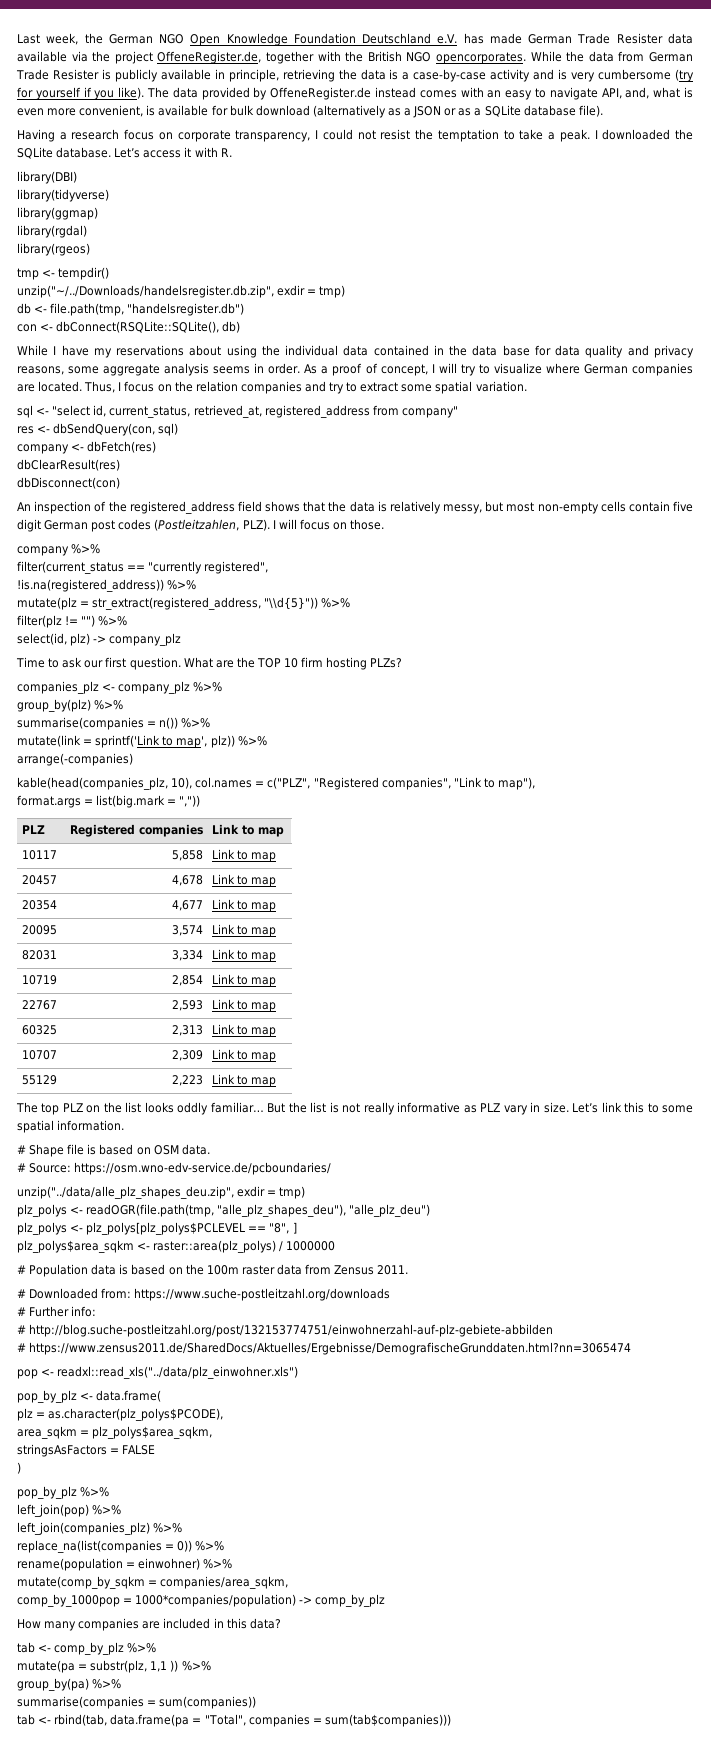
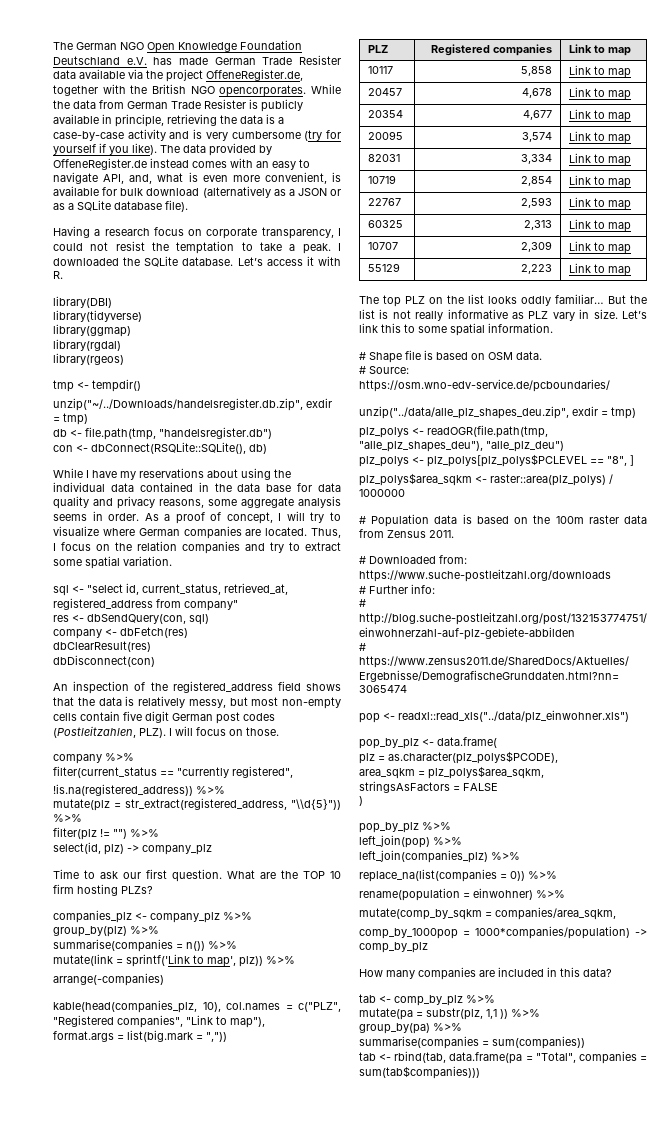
- Last week, the German NGO Open Knowledge Foundation Deutschland e.V. has made German Trade Resister data available via the project OffeneRegister.de, together with the British NGO opencorporates.
+ The German NGO Open Knowledge Foundation Deutschland e.V. has made German Trade Resister data available via the project OffeneRegister.de, together with the British NGO opencorporates.

